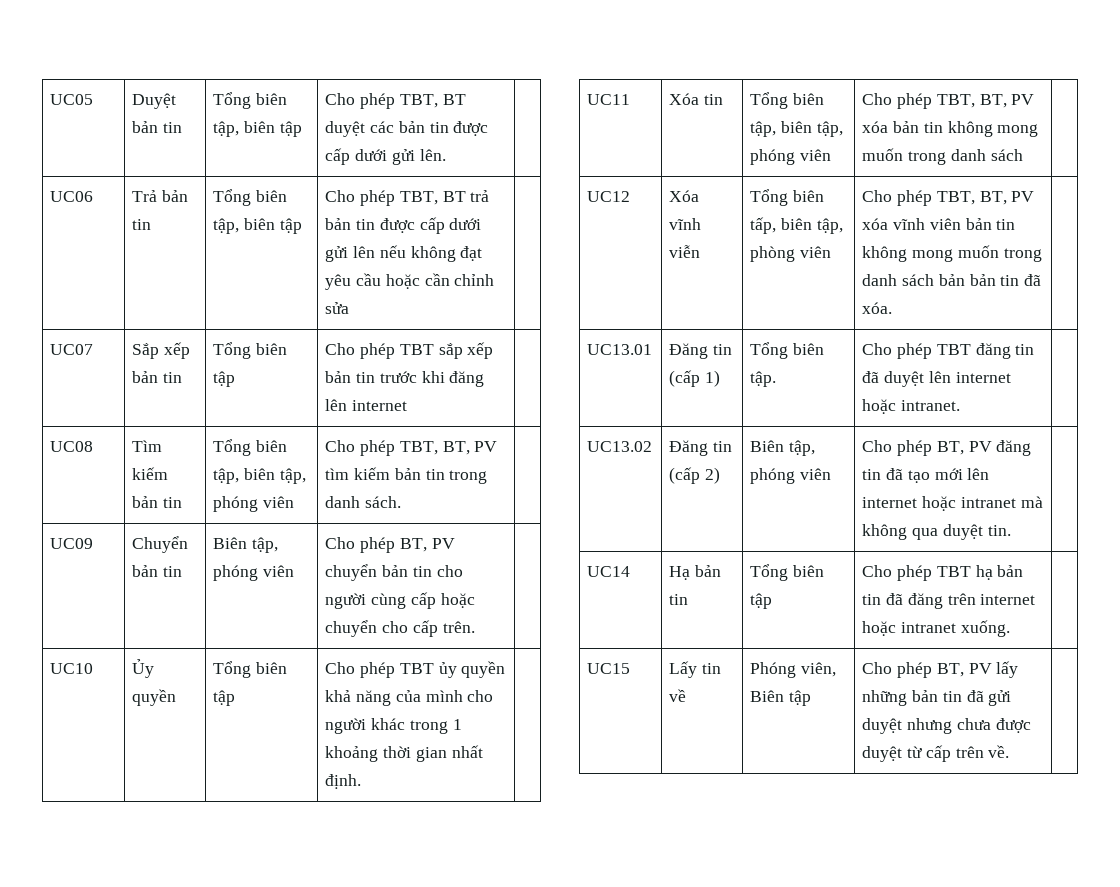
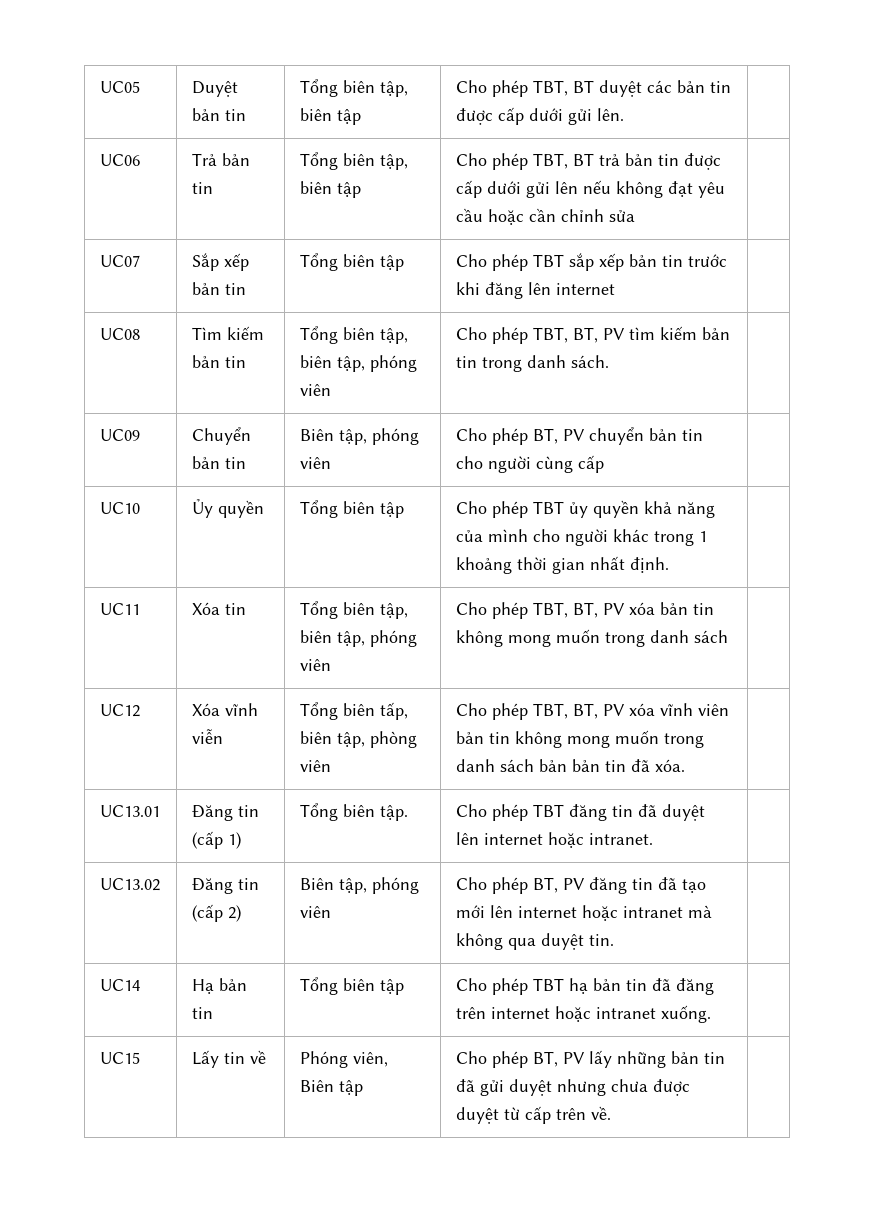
- UC09 | Chuyển bản tin | Biên tập, phóng viên | Cho phép BT, PV chuyển bản tin cho người cùng cấp hoặc chuyển cho cấp trên. |
+ UC09 | Chuyển bản tin | Biên tập, phóng viên | Cho phép BT, PV chuyển bản tin cho người cùng cấp |

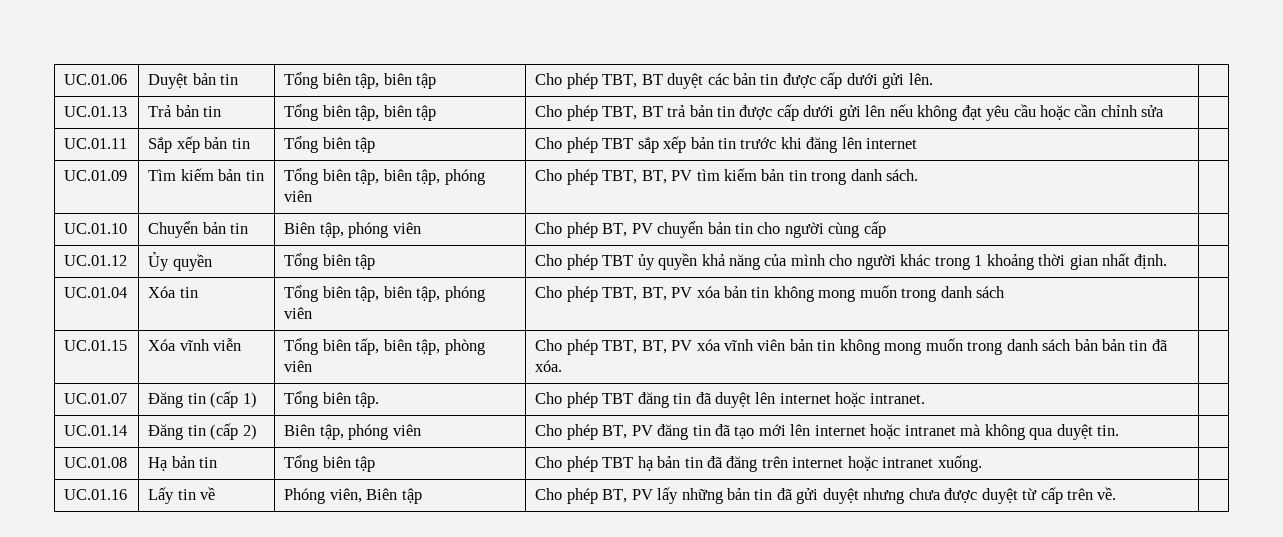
- UC05 | Duyệt bản tin | Tổng biên tập, biên tập | Cho phép TBT, BT duyệt các bản tin được cấp dưới gửi lên. |
+ UC.01.06 | Duyệt bản tin | Tổng biên tập, biên tập | Cho phép TBT, BT duyệt các bản tin được cấp dưới gửi lên. |
- UC06 | Trả bản tin | Tổng biên tập, biên tập | Cho phép TBT, BT trả bản tin được cấp dưới gửi lên nếu không đạt yêu cầu hoặc cần chỉnh sửa |
+ UC.01.13 | Trả bản tin | Tổng biên tập, biên tập | Cho phép TBT, BT trả bản tin được cấp dưới gửi lên nếu không đạt yêu cầu hoặc cần chỉnh sửa |
- UC07 | Sắp xếp bản tin | Tổng biên tập | Cho phép TBT sắp xếp bản tin trước khi đăng lên internet |
+ UC.01.11 | Sắp xếp bản tin | Tổng biên tập | Cho phép TBT sắp xếp bản tin trước khi đăng lên internet |
- UC08 | Tìm kiếm bản tin | Tổng biên tập, biên tập, phóng viên | Cho phép TBT, BT, PV tìm kiếm bản tin trong danh sách. |
+ UC.01.09 | Tìm kiếm bản tin | Tổng biên tập, biên tập, phóng viên | Cho phép TBT, BT, PV tìm kiếm bản tin trong danh sách. |
- UC09 | Chuyển bản tin | Biên tập, phóng viên | Cho phép BT, PV chuyển bản tin cho người cùng cấp |
+ UC.01.10 | Chuyển bản tin | Biên tập, phóng viên | Cho phép BT, PV chuyển bản tin cho người cùng cấp |
- UC10 | Ủy quyền | Tổng biên tập | Cho phép TBT ủy quyền khả năng của mình cho người khác trong 1 khoảng thời gian nhất định. |
+ UC.01.12 | Ủy quyền | Tổng biên tập | Cho phép TBT ủy quyền khả năng của mình cho người khác trong 1 khoảng thời gian nhất định. |
- UC11 | Xóa tin | Tổng biên tập, biên tập, phóng viên | Cho phép TBT, BT, PV xóa bản tin không mong muốn trong danh sách |
+ UC.01.04 | Xóa tin | Tổng biên tập, biên tập, phóng viên | Cho phép TBT, BT, PV xóa bản tin không mong muốn trong danh sách |
- UC12 | Xóa vĩnh viễn | Tổng biên tấp, biên tập, phòng viên | Cho phép TBT, BT, PV xóa vĩnh viên bản tin không mong muốn trong danh sách bản bản tin đã xóa. |
+ UC.01.15 | Xóa vĩnh viễn | Tổng biên tấp, biên tập, phòng viên | Cho phép TBT, BT, PV xóa vĩnh viên bản tin không mong muốn trong danh sách bản bản tin đã xóa. |
- UC13.01 | Đăng tin (cấp 1) | Tổng biên tập. | Cho phép TBT đăng tin đã duyệt lên internet hoặc intranet. |
+ UC.01.07 | Đăng tin (cấp 1) | Tổng biên tập. | Cho phép TBT đăng tin đã duyệt lên internet hoặc intranet. |
- UC13.02 | Đăng tin (cấp 2) | Biên tập, phóng viên | Cho phép BT, PV đăng tin đã tạo mới lên internet hoặc intranet mà không qua duyệt tin. |
+ UC.01.14 | Đăng tin (cấp 2) | Biên tập, phóng viên | Cho phép BT, PV đăng tin đã tạo mới lên internet hoặc intranet mà không qua duyệt tin. |
- UC14 | Hạ bản tin | Tổng biên tập | Cho phép TBT hạ bản tin đã đăng trên internet hoặc intranet xuống. |
+ UC.01.08 | Hạ bản tin | Tổng biên tập | Cho phép TBT hạ bản tin đã đăng trên internet hoặc intranet xuống. |
- UC15 | Lấy tin về | Phóng viên, Biên tập | Cho phép BT, PV lấy những bản tin đã gửi duyệt nhưng chưa được duyệt từ cấp trên về. |
+ UC.01.16 | Lấy tin về | Phóng viên, Biên tập | Cho phép BT, PV lấy những bản tin đã gửi duyệt nhưng chưa được duyệt từ cấp trên về. |

